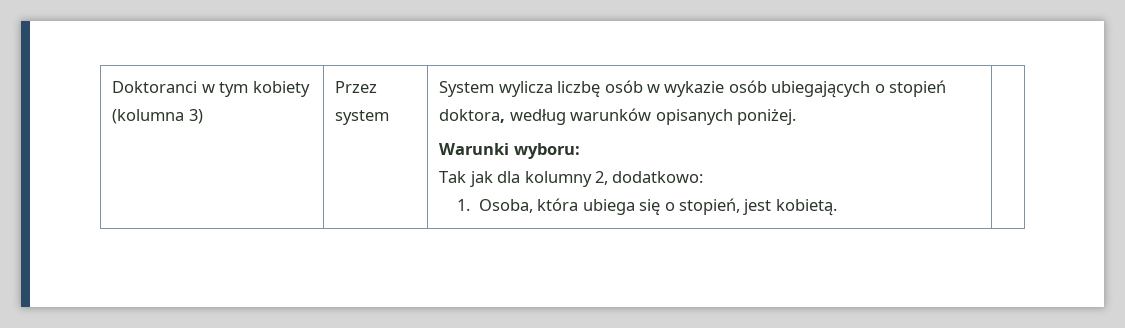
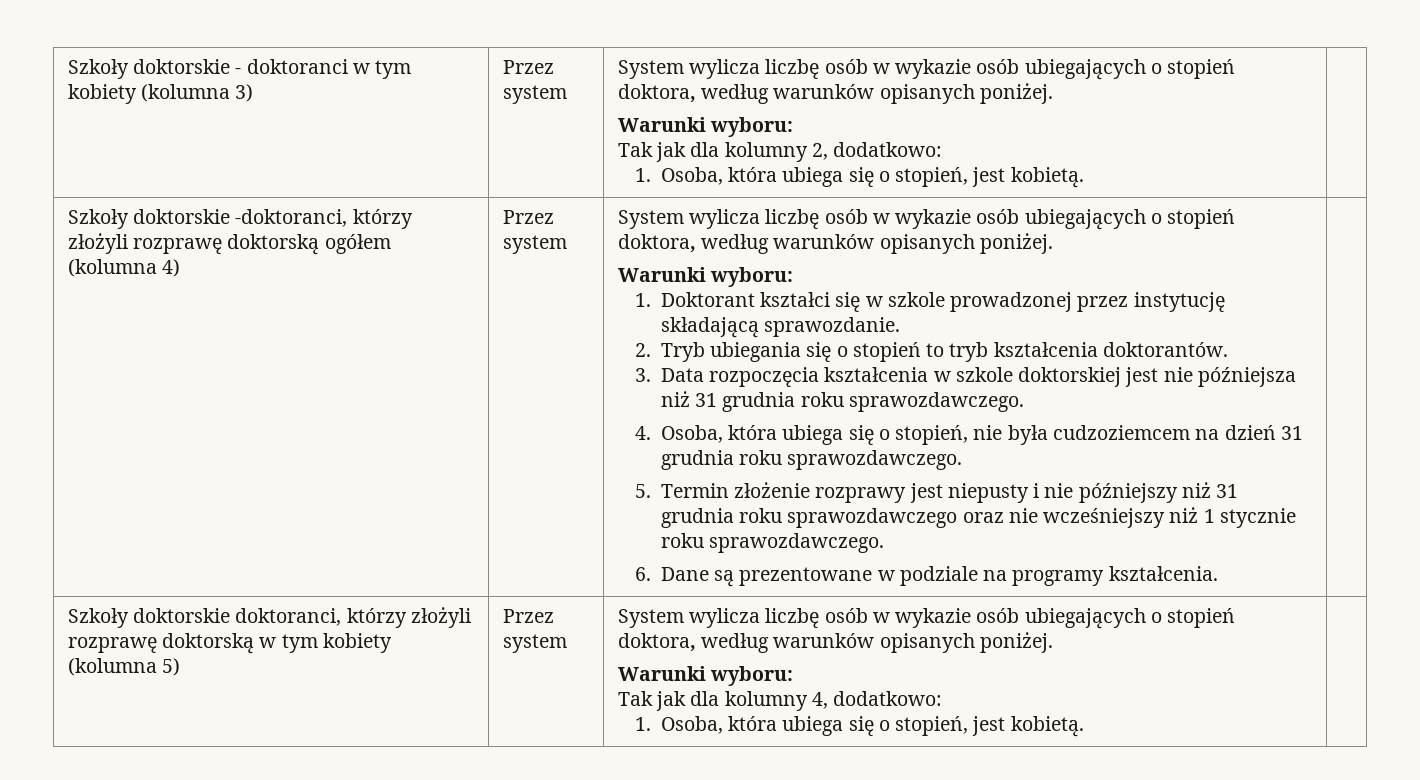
- Doktoranci w tym kobiety (kolumna 3)
+ Szkoły doktorskie - doktoranci w tym kobiety (kolumna 3)
+ Szkoły doktorskie -doktoranci, którzy złożyli rozprawę doktorską ogółem (kolumna 4) | Przez system | System wylicza liczbę osób w wykazie osób ubiegających o stopień doktora, według warunków opisanych poniżej.
+ Warunki wyboru:
+ 1. Doktorant kształci się w szkole prowadzonej przez instytucję składającą sprawozdanie.
+ 2. Tryb ubiegania się o stopień to tryb kształcenia doktorantów.
+ 3. Data rozpoczęcia kształcenia w szkole doktorskiej jest nie późniejsza niż 31 grudnia roku sprawozdawczego.
+ 4. Osoba, która ubiega się o stopień, nie była cudzoziemcem na dzień 31 grudnia roku sprawozdawczego.
+ 5. Termin złożenie rozprawy jest niepusty i nie późniejszy niż 31 grudnia roku sprawozdawczego oraz nie wcześniejszy niż 1 stycznie roku sprawozdawczego.
+ 6. Dane są prezentowane w podziale na programy kształcenia. |
+ Szkoły doktorskie doktoranci, którzy złożyli rozprawę doktorską w tym kobiety (kolumna 5) | Przez system | System wylicza liczbę osób w wykazie osób ubiegających o stopień doktora, według warunków opisanych poniżej.
+ Warunki wyboru:
+ Tak jak dla kolumny 4, dodatkowo:
+ 1. Osoba, która ubiega się o stopień, jest kobietą.

